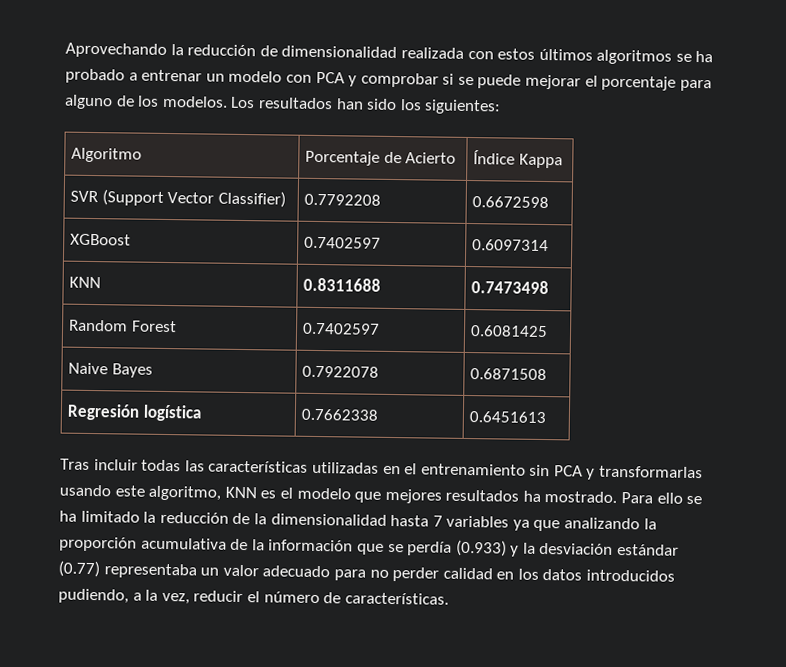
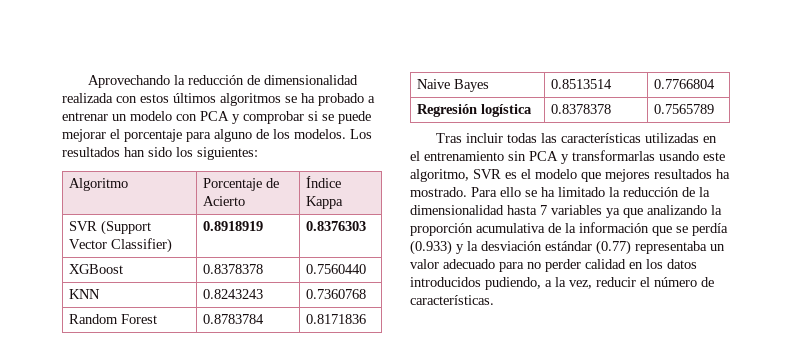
- SVR (Support Vector Classifier) | 0.7792208 | 0.6672598
+ SVR (Support Vector Classifier) | 0.8918919 | 0.8376303
- XGBoost | 0.7402597 | 0.6097314
+ XGBoost | 0.8378378 | 0.7560440
- KNN | 0.8311688 | 0.7473498
+ KNN | 0.8243243 | 0.7360768
- Random Forest | 0.7402597 | 0.6081425
+ Random Forest | 0.8783784 | 0.8171836
- Naive Bayes | 0.7922078 | 0.6871508
+ Naive Bayes | 0.8513514 | 0.7766804
- Regresión logística | 0.7662338 | 0.6451613
+ Regresión logística | 0.8378378 | 0.7565789
- Tras incluir todas las características utilizadas en el entrenamiento sin PCA y transformarlas usando este algoritmo, KNN es el modelo que mejores resultados ha mostrado.
+ Tras incluir todas las características utilizadas en el entrenamiento sin PCA y transformarlas usando este algoritmo, SVR es el modelo que mejores resultados ha mostrado.

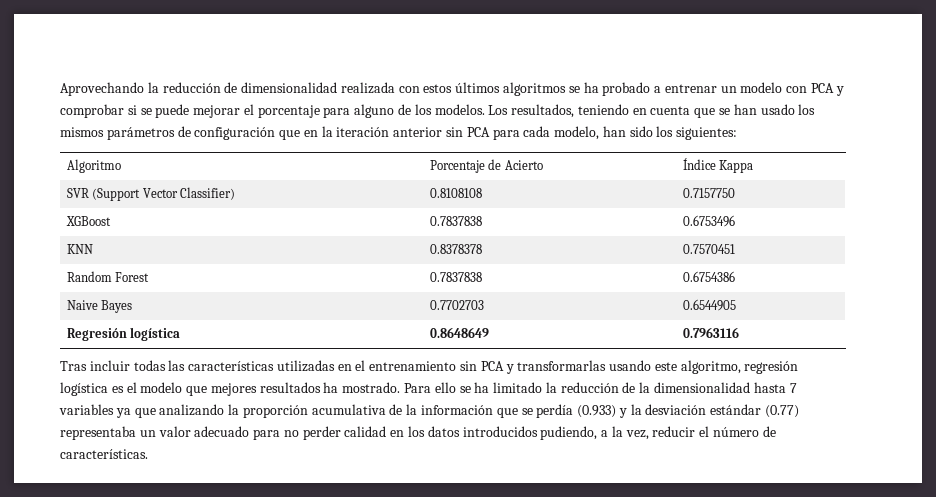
- Los resultados han sido los siguientes:
+ Los resultados, teniendo en cuenta que se han usado los mismos parámetros de configuración que en la iteración anterior sin PCA para cada modelo, han sido los siguientes:
- SVR (Support Vector Classifier) | 0.8918919 | 0.8376303
+ SVR (Support Vector Classifier) | 0.8108108 | 0.7157750
- XGBoost | 0.8378378 | 0.7560440
+ XGBoost | 0.7837838 | 0.6753496
- KNN | 0.8243243 | 0.7360768
+ KNN | 0.8378378 | 0.7570451
- Random Forest | 0.8783784 | 0.8171836
+ Random Forest | 0.7837838 | 0.6754386
- Naive Bayes | 0.8513514 | 0.7766804
+ Naive Bayes | 0.7702703 | 0.6544905
- Regresión logística | 0.8378378 | 0.7565789
+ Regresión logística | 0.8648649 | 0.7963116
- Tras incluir todas las características utilizadas en el entrenamiento sin PCA y transformarlas usando este algoritmo, SVR es el modelo que mejores resultados ha mostrado.
+ Tras incluir todas las características utilizadas en el entrenamiento sin PCA y transformarlas usando este algoritmo, regresión logística es el modelo que mejores resultados ha mostrado.

